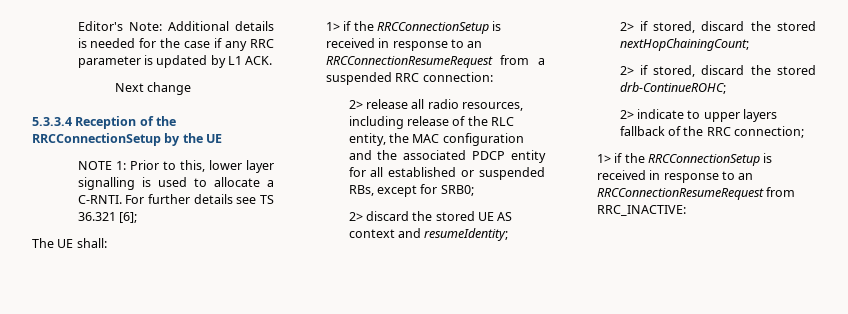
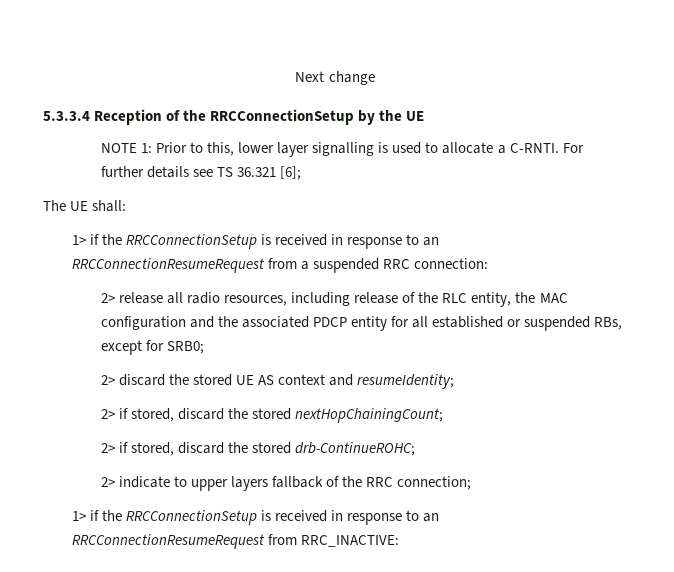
- Editor's Note: Additional details is needed for the case if any RRC parameter is updated by L1 ACK.

